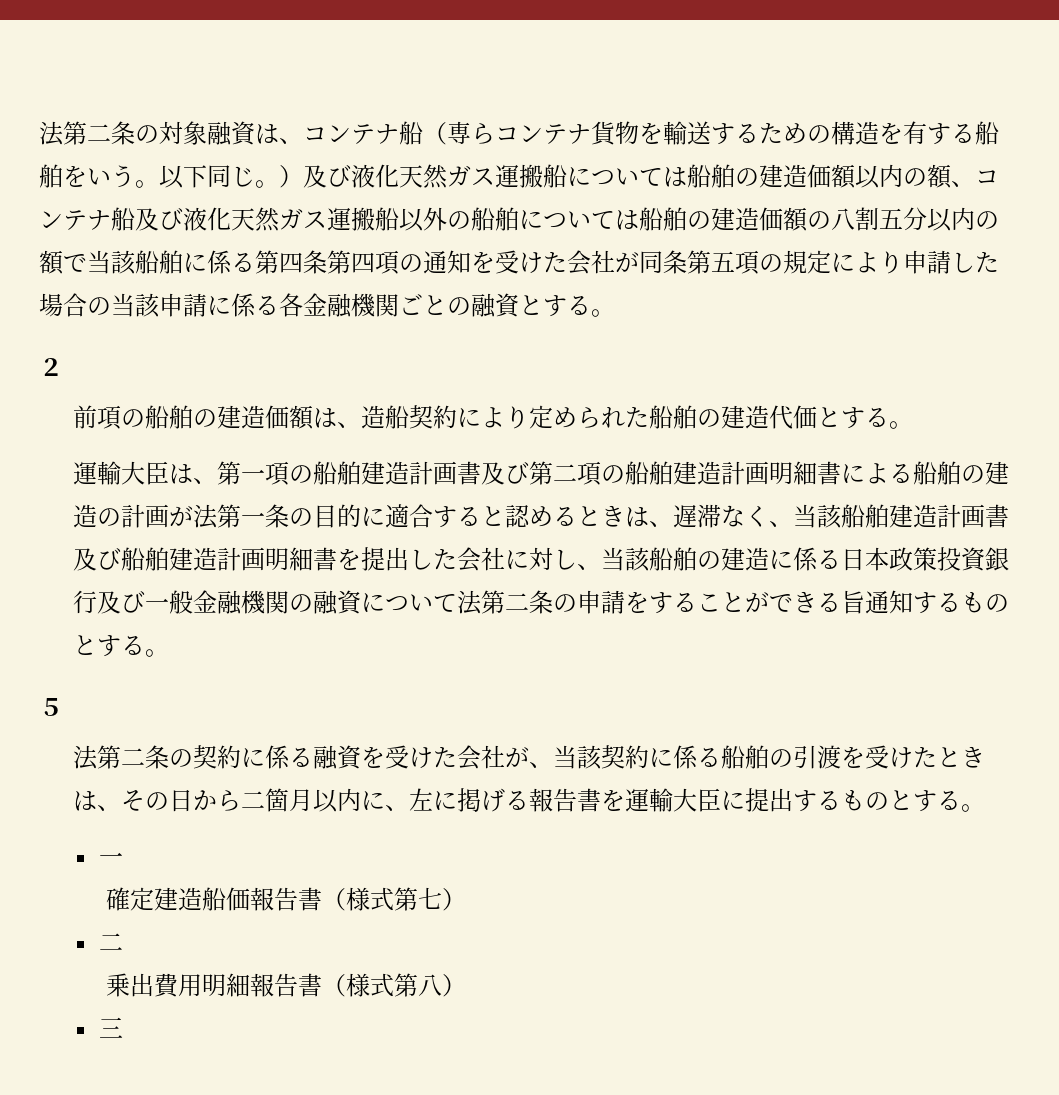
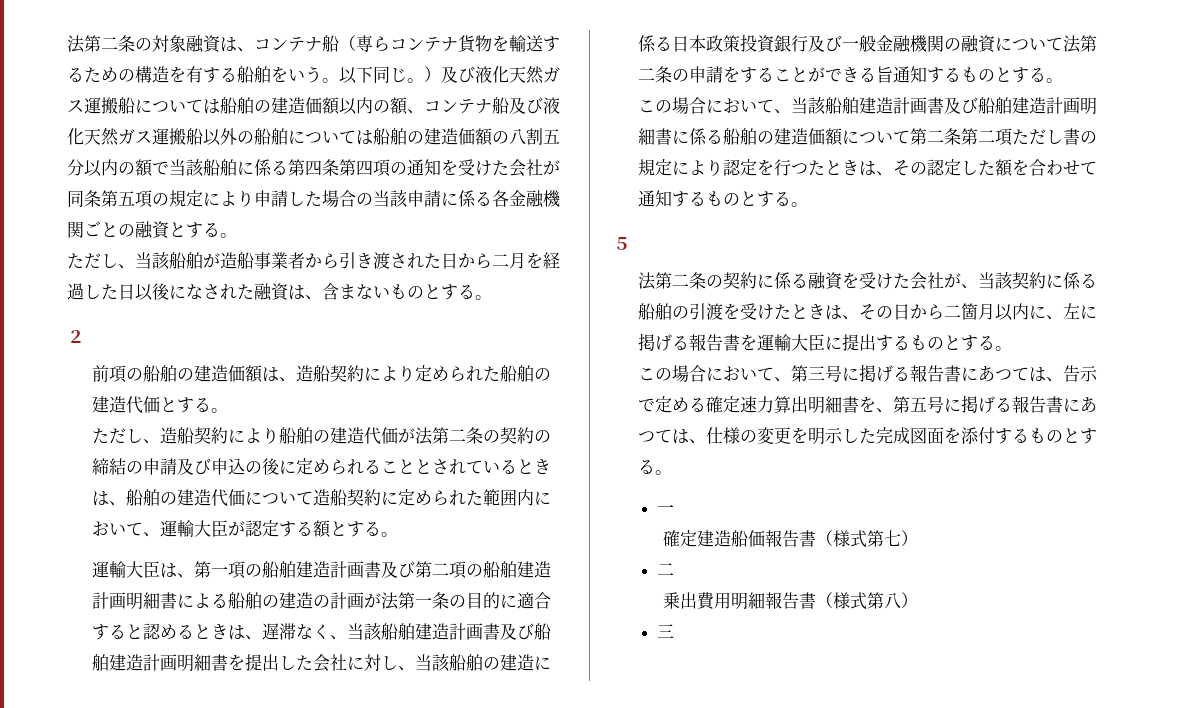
+ ただし、当該船舶が造船事業者から引き渡された日から二月を経過した日以後になされた融資は、含まないものとする。
+ ただし、造船契約により船舶の建造代価が法第二条の契約の締結の申請及び申込の後に定められることとされているときは、船舶の建造代価について造船契約に定められた範囲内において、運輸大臣が認定する額とする。
+ この場合において、当該船舶建造計画書及び船舶建造計画明細書に係る船舶の建造価額について第二条第二項ただし書の規定により認定を行つたときは、その認定した額を合わせて通知するものとする。
+ この場合において、第三号に掲げる報告書にあつては、告示で定める確定速力算出明細書を、第五号に掲げる報告書にあつては、仕様の変更を明示した完成図面を添付するものとする。

